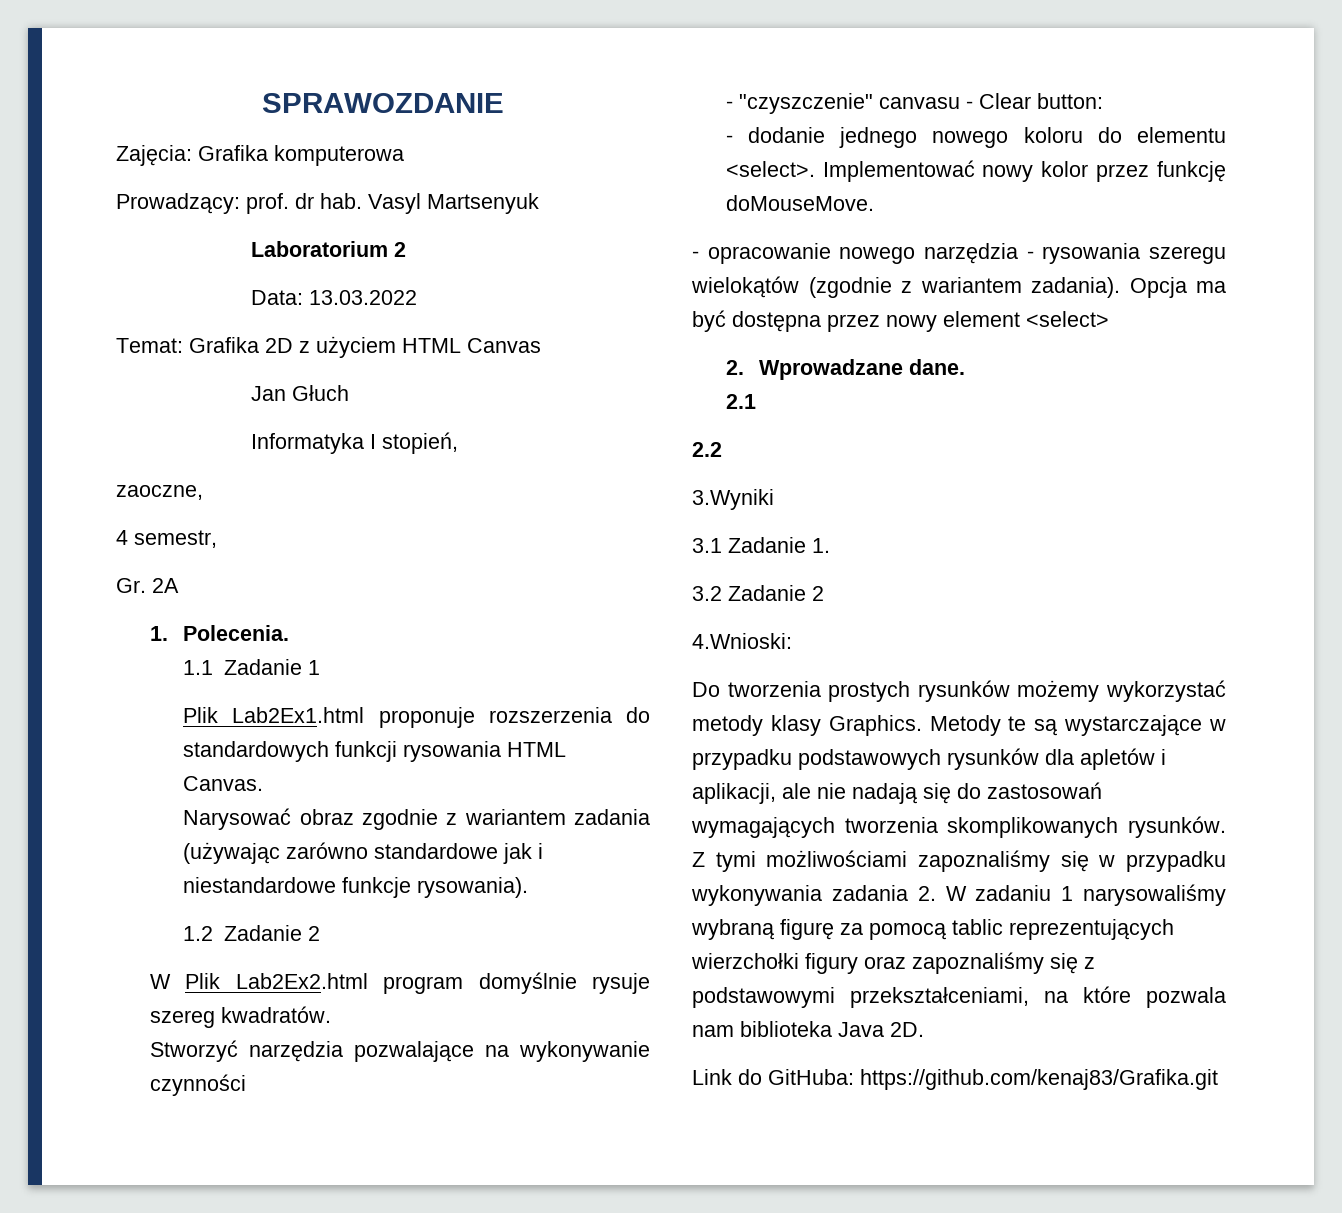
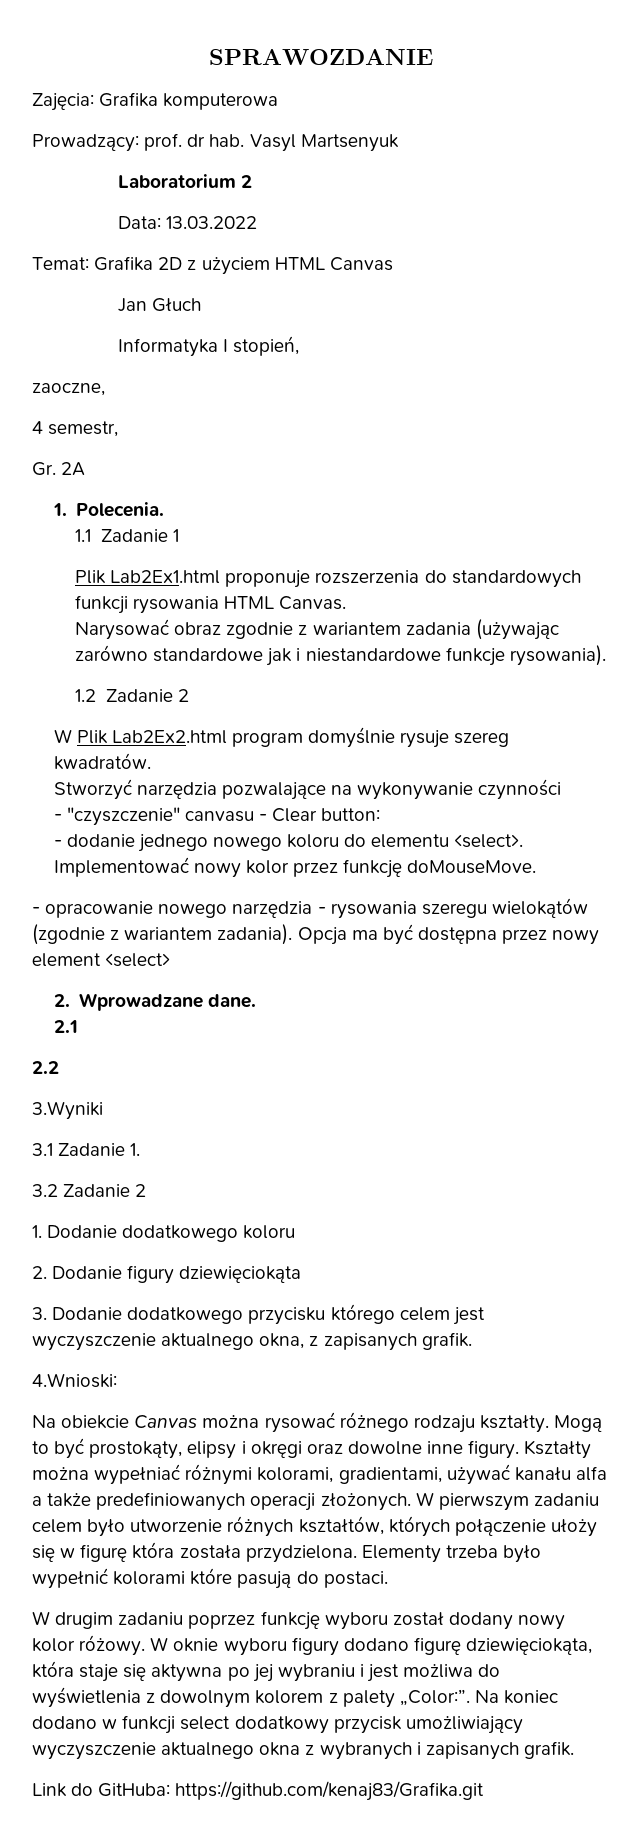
+ 1. Dodanie dodatkowego koloru
+ 2. Dodanie figury dziewięciokąta
+ 3. Dodanie dodatkowego przycisku którego celem jest wyczyszczenie aktualnego okna, z zapisanych grafik.
  4.Wnioski:
- Do tworzenia prostych rysunków możemy wykorzystać metody klasy Graphics. Metody te są wystarczające w przypadku podstawowych rysunków dla apletów i aplikacji, ale nie nadają się do zastosowań wymagających tworzenia skomplikowanych rysunków. Z tymi możliwościami zapoznaliśmy się w przypadku wykonywania zadania 2. W zadaniu 1 narysowaliśmy wybraną figurę za pomocą tablic reprezentujących wierzchołki figury oraz zapoznaliśmy się z podstawowymi przekształceniami, na które pozwala nam biblioteka Java 2D.
+ Na obiekcie Canvas można rysować różnego rodzaju kształty. Mogą to być prostokąty, elipsy i okręgi oraz dowolne inne figury. Kształty można wypełniać różnymi kolorami, gradientami, używać kanału alfa a także predefiniowanych operacji złożonych. W pierwszym zadaniu celem było utworzenie różnych kształtów, których połączenie ułoży się w figurę która została przydzielona. Elementy trzeba było wypełnić kolorami które pasują do postaci.
+ W drugim zadaniu poprzez funkcję wyboru został dodany nowy kolor różowy. W oknie wyboru figury dodano figurę dziewięciokąta, która staje się aktywna po jej wybraniu i jest możliwa do wyświetlenia z dowolnym kolorem z palety „Color:”. Na koniec dodano w funkcji select dodatkowy przycisk umożliwiający wyczyszczenie aktualnego okna z wybranych i zapisanych grafik.

